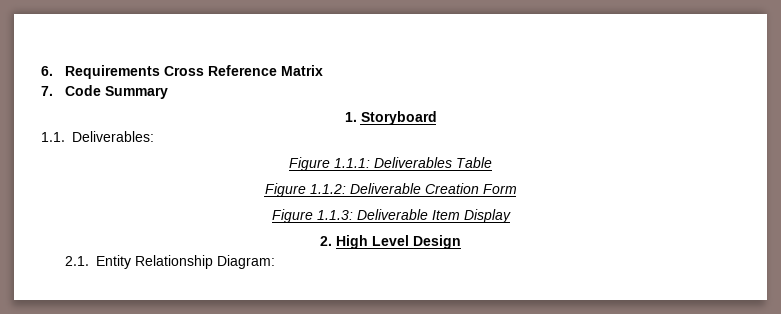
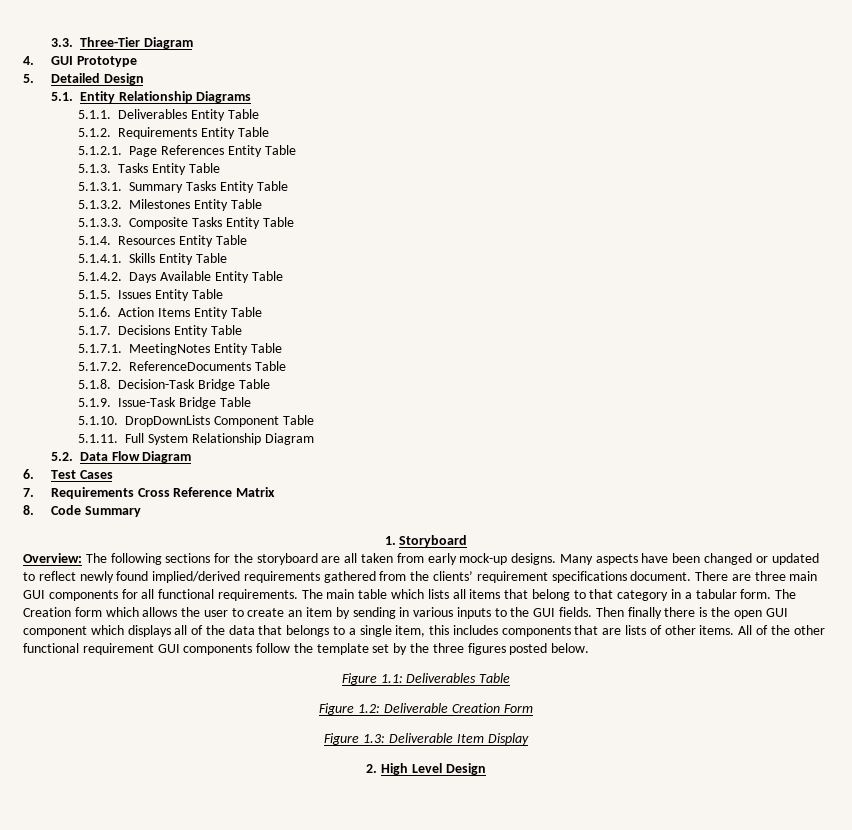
- 6. Requirements Cross Reference Matrix
+ 3.3. Three-Tier Diagram
+ 4. GUI Prototype
+ 5. Detailed Design
+ 5.1. Entity Relationship Diagrams
+ 5.1.1. Deliverables Entity Table
+ 5.1.2. Requirements Entity Table
+ 5.1.2.1. Page References Entity Table
+ 5.1.3. Tasks Entity Table
+ 5.1.3.1. Summary Tasks Entity Table
+ 5.1.3.2. Milestones Entity Table
+ 5.1.3.3. Composite Tasks Entity Table
+ 5.1.4. Resources Entity Table
+ 5.1.4.1. Skills Entity Table
+ 5.1.4.2. Days Available Entity Table
+ 5.1.5. Issues Entity Table
+ 5.1.6. Action Items Entity Table
+ 5.1.7. Decisions Entity Table
+ 5.1.7.1. MeetingNotes Entity Table
+ 5.1.7.2. ReferenceDocuments Table
+ 5.1.8. Decision-Task Bridge Table
+ 5.1.9. Issue-Task Bridge Table
+ 5.1.10. DropDownLists Component Table
+ 5.1.11. Full System Relationship Diagram
+ 5.2. Data Flow Diagram
+ 6. Test Cases
+ 7. Requirements Cross Reference Matrix
- 7. Code Summary
+ 8. Code Summary
- 1.1. Deliverables:
- Figure 1.1.1: Deliverables Table
+ Overview: The following sections for the storyboard are all taken from early mock-up designs. Many aspects have been changed or updated to reflect newly found implied/derived requirements gathered from the clients’ requirement specifications document. There are three main GUI components for all functional requirements. The main table which lists all items that belong to that category in a tabular form. The Creation form which allows the user to create an item by sending in various inputs to the GUI fields. Then finally there is the open GUI component which displays all of the data that belongs to a single item, this includes components that are lists of other items. All of the other functional requirement GUI components follow the template set by the three figures posted below.
+ Figure 1.1: Deliverables Table
- Figure 1.1.2: Deliverable Creation Form
+ Figure 1.2: Deliverable Creation Form
- Figure 1.1.3: Deliverable Item Display
+ Figure 1.3: Deliverable Item Display
- 2.1. Entity Relationship Diagram:

